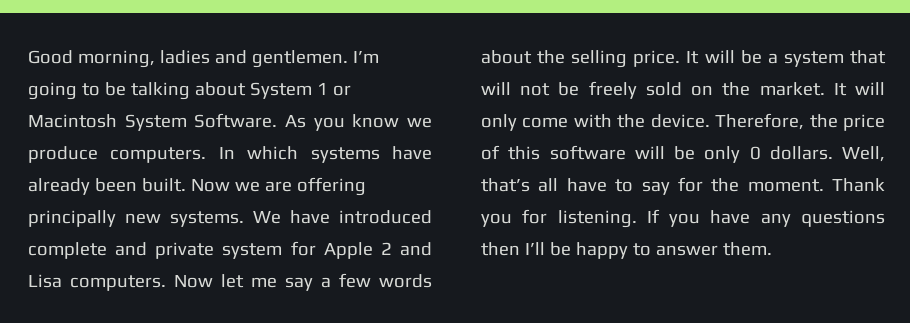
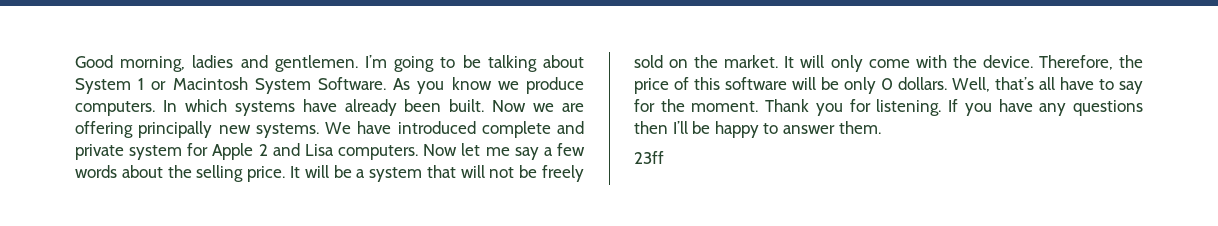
+ 23ff

